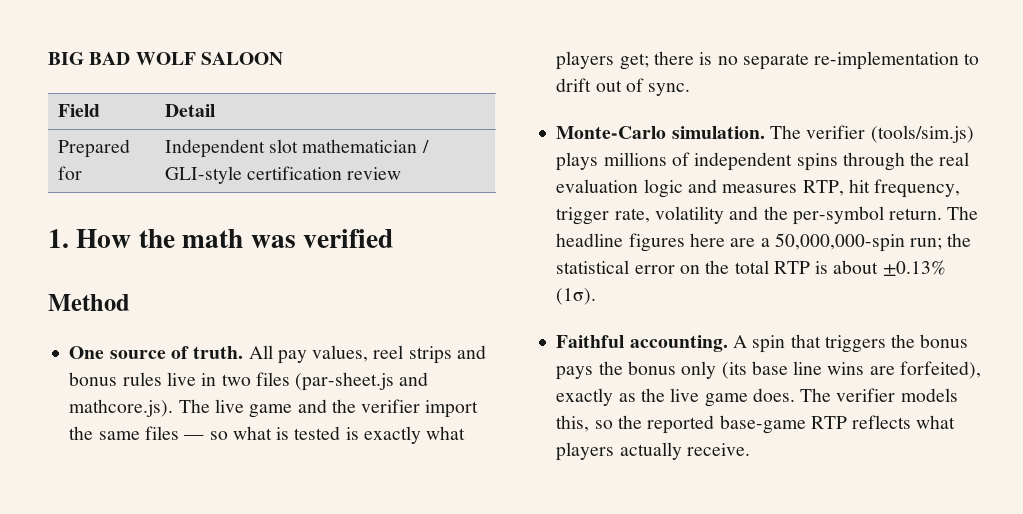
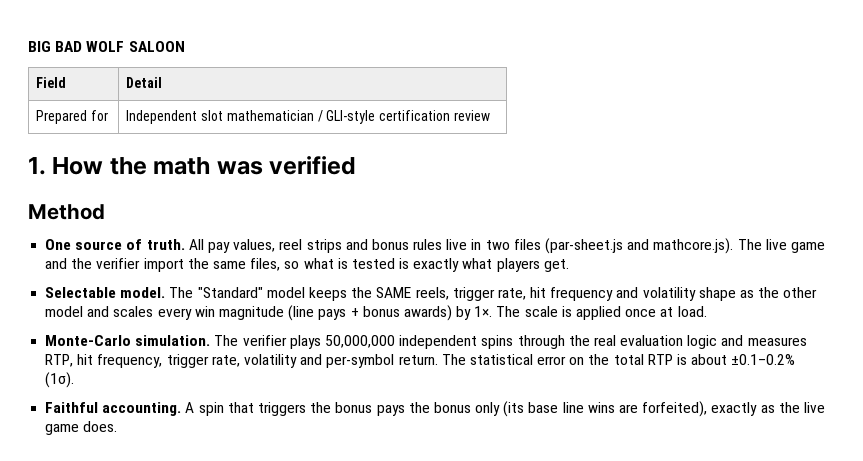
- All pay values, reel strips and bonus rules live in two files (par-sheet.js and mathcore.js). The live game and the verifier import the same files — so what is tested is exactly what players get; there is no separate re-implementation to drift out of sync.
+ All pay values, reel strips and bonus rules live in two files (par-sheet.js and mathcore.js). The live game and the verifier import the same files, so what is tested is exactly what players get.
+ Selectable model. The "Standard" model keeps the SAME reels, trigger rate, hit frequency and volatility shape as the other model and scales every win magnitude (line pays + bonus awards) by 1×. The scale is applied once at load.
- The verifier (tools/sim.js) plays millions of independent spins through the real evaluation logic and measures RTP, hit frequency, trigger rate, volatility and the per-symbol return.
+ The verifier plays 50,000,000 independent spins through the real evaluation logic and measures RTP, hit frequency, trigger rate, volatility and per-symbol return.
- The headline figures here are a 50,000,000-spin run; the statistical error on the total RTP is about ±0.13% (1σ).
+ The statistical error on the total RTP is about ±0.1–0.2% (1σ).
- The verifier models this, so the reported base-game RTP reflects what players actually receive.

